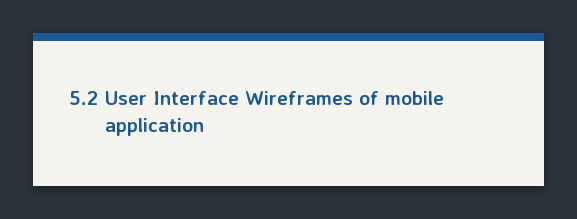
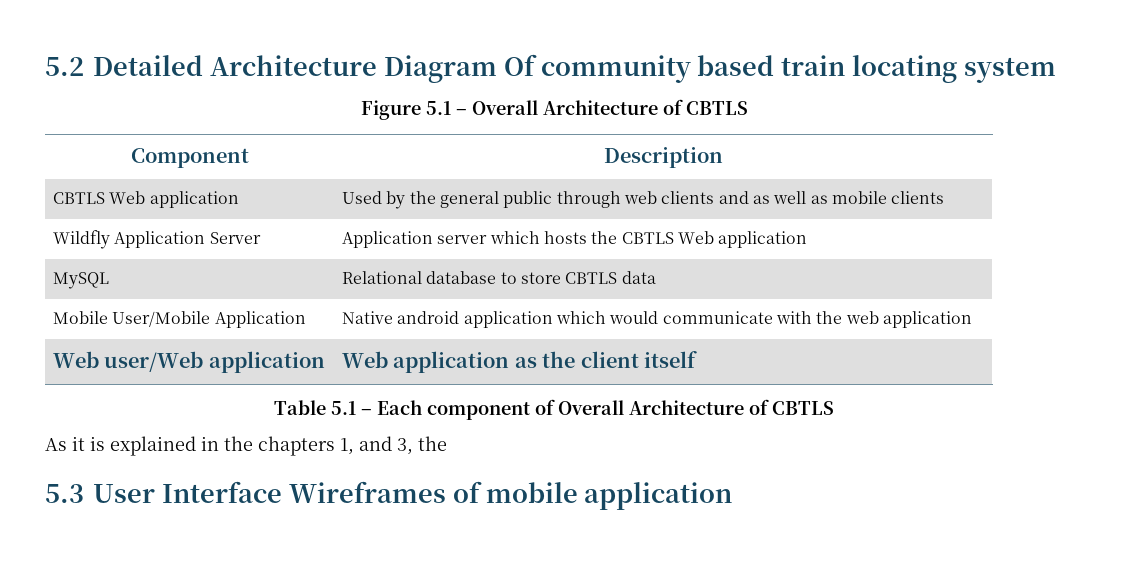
- 5.2 User Interface Wireframes of mobile application
+ 5.2 Detailed Architecture Diagram Of community based train locating system
+ Figure 5.1 – Overall Architecture of CBTLS
+ Component | Description
+ CBTLS Web application | Used by the general public through web clients and as well as mobile clients
+ Wildfly Application Server | Application server which hosts the CBTLS Web application
+ MySQL | Relational database to store CBTLS data
+ Mobile User/Mobile Application | Native android application which would communicate with the web application
+ Web user/Web application | Web application as the client itself
+ Table 5.1 – Each component of Overall Architecture of CBTLS
+ As it is explained in the chapters 1, and 3, the
+ 5.3 User Interface Wireframes of mobile application

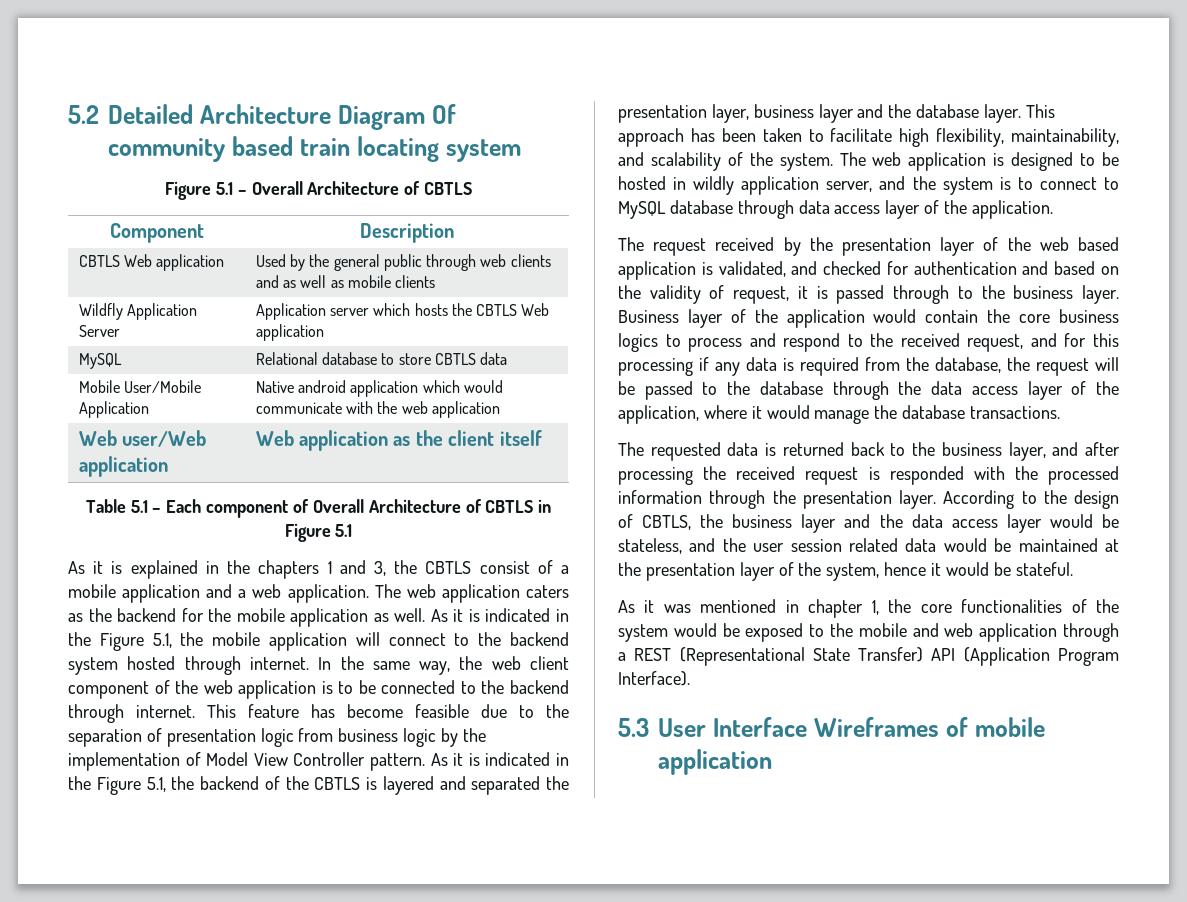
- Table 5.1 – Each component of Overall Architecture of CBTLS
+ Table 5.1 – Each component of Overall Architecture of CBTLS in Figure 5.1
- As it is explained in the chapters 1, and 3, the
+ As it is explained in the chapters 1 and 3, the CBTLS consist of a mobile application and a web application. The web application caters as the backend for the mobile application as well. As it is indicated in the Figure 5.1, the mobile application will connect to the backend system hosted through internet. In the same way, the web client component of the web application is to be connected to the backend through internet. This feature has become feasible due to the separation of presentation logic from business logic by the implementation of Model View Controller pattern. As it is indicated in the Figure 5.1, the backend of the CBTLS is layered and separated the presentation layer, business layer and the database layer. This approach has been taken to facilitate high flexibility, maintainability, and scalability of the system. The web application is designed to be hosted in wildly application server, and the system is to connect to MySQL database through data access layer of the application.
+ The request received by the presentation layer of the web based application is validated, and checked for authentication and based on the validity of request, it is passed through to the business layer. Business layer of the application would contain the core business logics to process and respond to the received request, and for this processing if any data is required from the database, the request will be passed to the database through the data access layer of the application, where it would manage the database transactions.
+ The requested data is returned back to the business layer, and after processing the received request is responded with the processed information through the presentation layer. According to the design of CBTLS, the business layer and the data access layer would be stateless, and the user session related data would be maintained at the presentation layer of the system, hence it would be stateful.
+ As it was mentioned in chapter 1, the core functionalities of the system would be exposed to the mobile and web application through a REST (Representational State Transfer) API (Application Program Interface).

